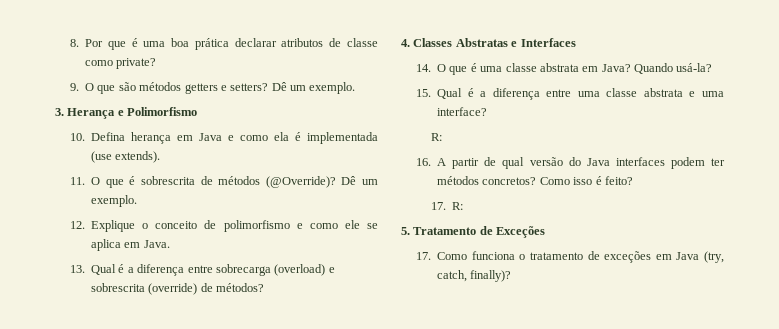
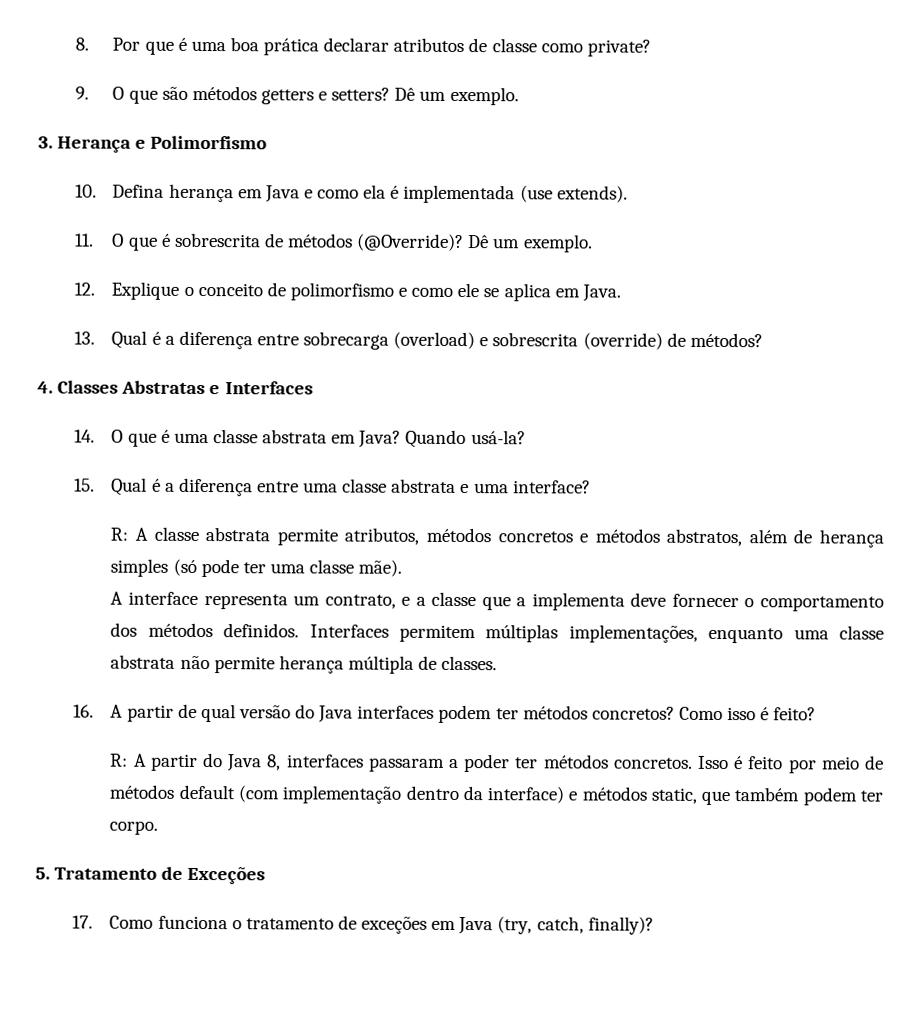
  15. Qual é a diferença entre uma classe abstrata e uma interface?
- R:
+ R: A classe abstrata permite atributos, métodos concretos e métodos abstratos, além de herança simples (só pode ter uma classe mãe).
+ A interface representa um contrato, e a classe que a implementa deve fornecer o comportamento dos métodos definidos. Interfaces permitem múltiplas implementações, enquanto uma classe abstrata não permite herança múltipla de classes.
- 17. R:
+ R: A partir do Java 8, interfaces passaram a poder ter métodos concretos. Isso é feito por meio de métodos default (com implementação dentro da interface) e métodos static, que também podem ter corpo.

